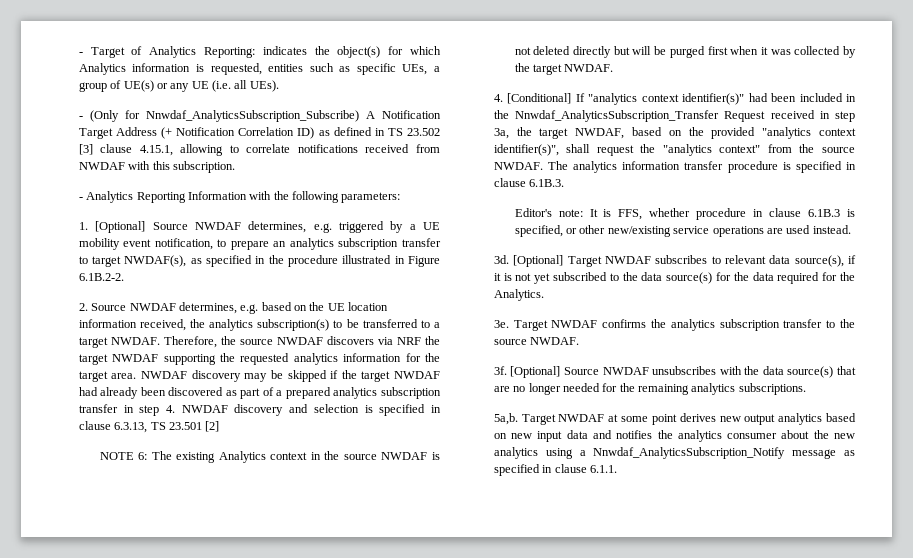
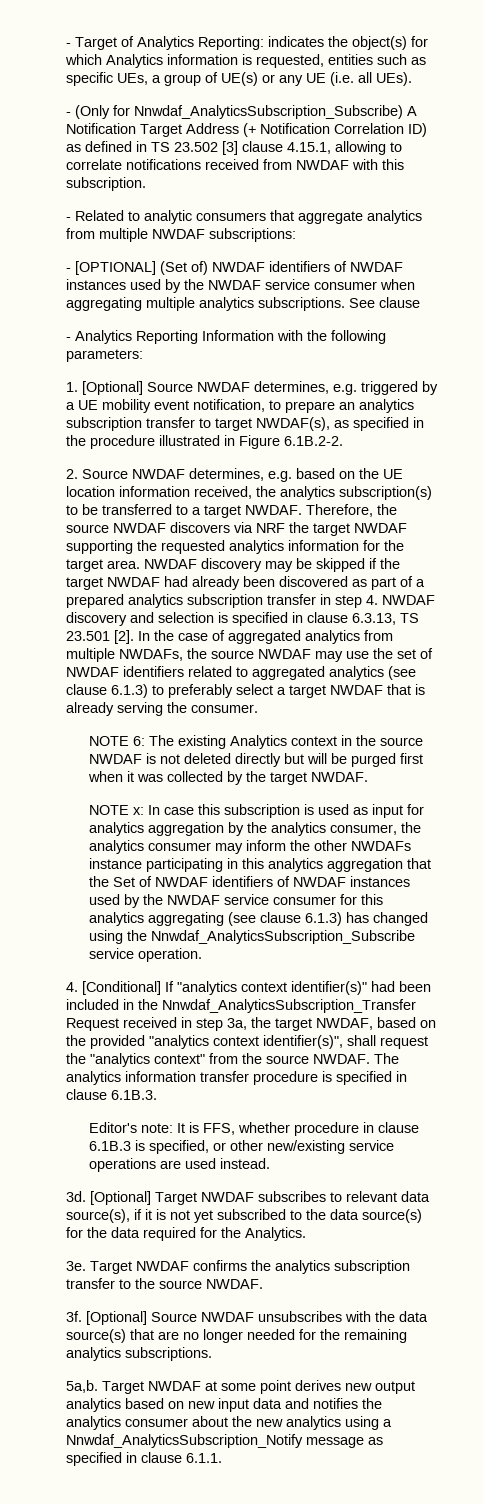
+ - Related to analytic consumers that aggregate analytics from multiple NWDAF subscriptions:
+ - [OPTIONAL] (Set of) NWDAF identifiers of NWDAF instances used by the NWDAF service consumer when aggregating multiple analytics subscriptions. See clause
- NWDAF discovery may be skipped if the target NWDAF had already been discovered as part of a prepared analytics subscription transfer in step 4. NWDAF discovery and selection is specified in clause 6.3.13, TS 23.501 [2]
+ NWDAF discovery may be skipped if the target NWDAF had already been discovered as part of a prepared analytics subscription transfer in step 4. NWDAF discovery and selection is specified in clause 6.3.13, TS 23.501 [2]. In the case of aggregated analytics from multiple NWDAFs, the source NWDAF may use the set of NWDAF identifiers related to aggregated analytics (see clause 6.1.3) to preferably select a target NWDAF that is already serving the consumer.
+ NOTE x: In case this subscription is used as input for analytics aggregation by the analytics consumer, the analytics consumer may inform the other NWDAFs instance participating in this analytics aggregation that the Set of NWDAF identifiers of NWDAF instances used by the NWDAF service consumer for this analytics aggregating (see clause 6.1.3) has changed using the Nnwdaf_AnalyticsSubscription_Subscribe service operation.

